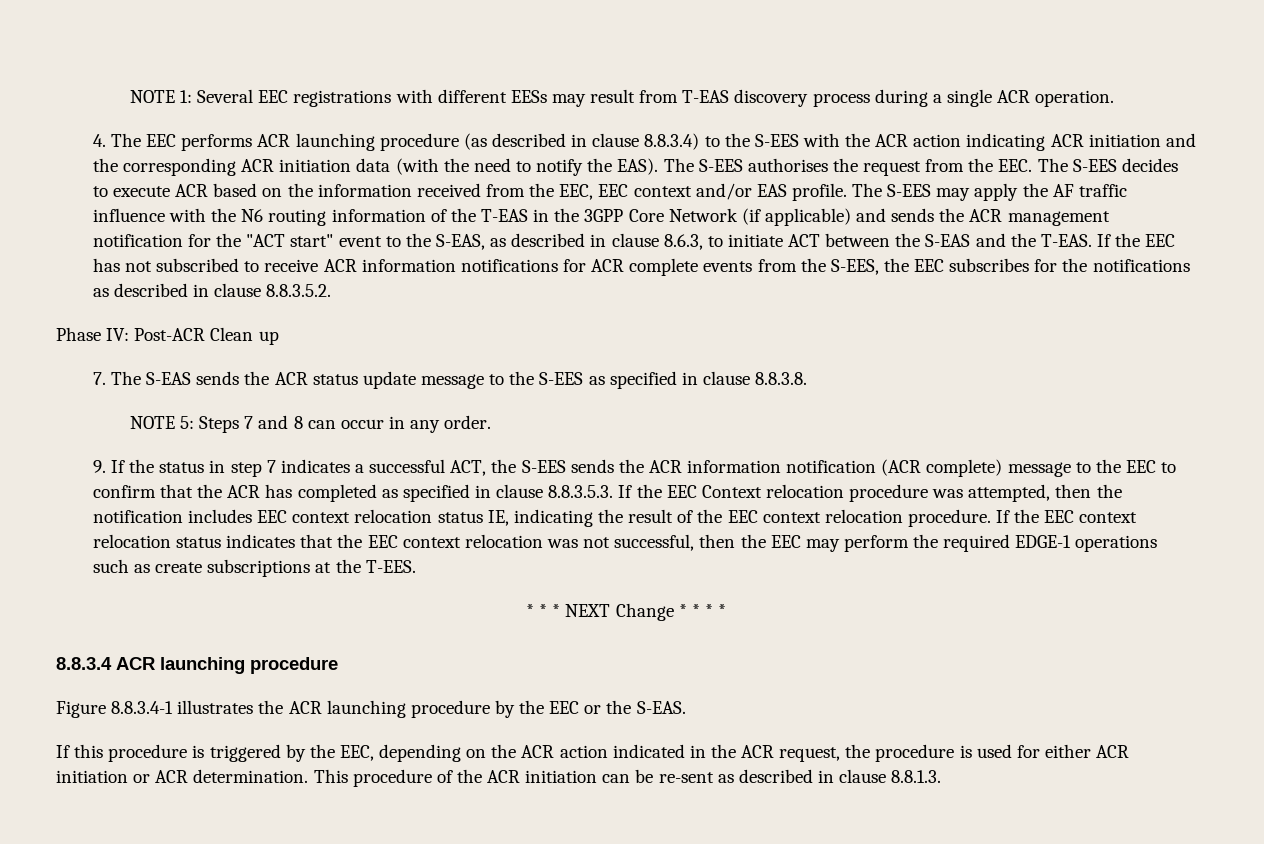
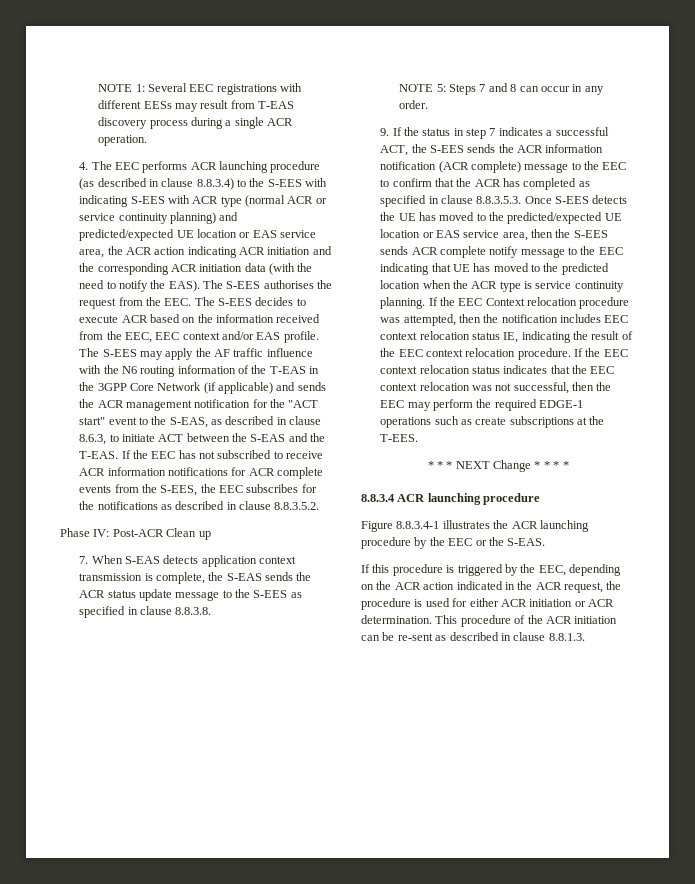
- 4. The EEC performs ACR launching procedure (as described in clause 8.8.3.4) to the S-EES with the ACR action indicating ACR initiation and the corresponding ACR initiation data (with the need to notify the EAS).
+ 4. The EEC performs ACR launching procedure (as described in clause 8.8.3.4) to the S-EES with indicating S-EES with ACR type (normal ACR or service continuity planning) and predicted/expected UE location or EAS service area, the ACR action indicating ACR initiation and the corresponding ACR initiation data (with the need to notify the EAS).
- 7. The S-EAS sends the ACR status update message to the S-EES as specified in clause 8.8.3.8.
+ 7. When S-EAS detects application context transmission is complete, the S-EAS sends the ACR status update message to the S-EES as specified in clause 8.8.3.8.
- 9. If the status in step 7 indicates a successful ACT, the S-EES sends the ACR information notification (ACR complete) message to the EEC to confirm that the ACR has completed as specified in clause 8.8.3.5.3. If the EEC Context relocation procedure was attempted, then the notification includes EEC context relocation status IE, indicating the result of the EEC context relocation procedure.
+ 9. If the status in step 7 indicates a successful ACT, the S-EES sends the ACR information notification (ACR complete) message to the EEC to confirm that the ACR has completed as specified in clause 8.8.3.5.3. Once S-EES detects the UE has moved to the predicted/expected UE location or EAS service area, then the S-EES sends ACR complete notify message to the EEC indicating that UE has moved to the predicted location when the ACR type is service continuity planning. If the EEC Context relocation procedure was attempted, then the notification includes EEC context relocation status IE, indicating the result of the EEC context relocation procedure.

